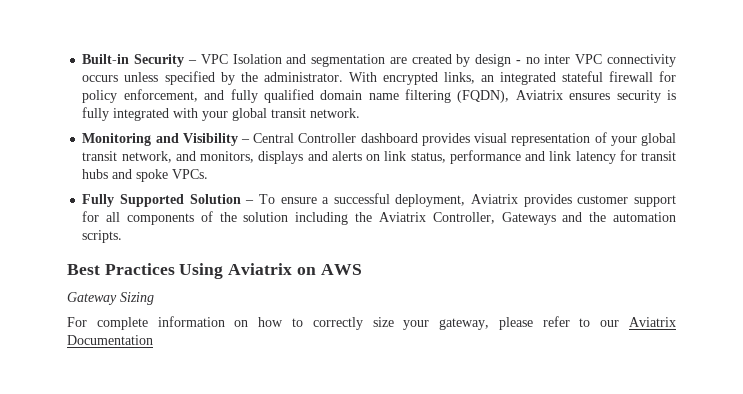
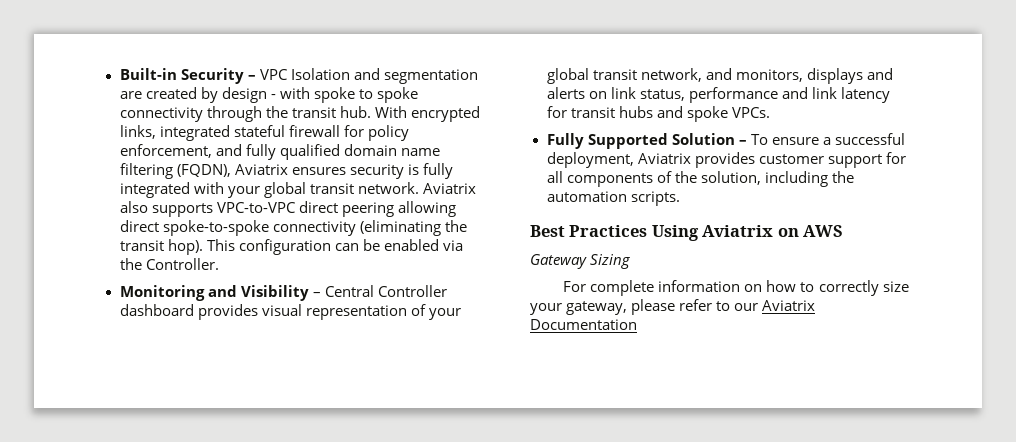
- Built-in Security – VPC Isolation and segmentation are created by design - no inter VPC connectivity occurs unless specified by the administrator.
+ Built-in Security – VPC Isolation and segmentation are created by design - with spoke to spoke connectivity through the transit hub.
- With encrypted links, an integrated stateful firewall for policy enforcement, and fully qualified domain name filtering (FQDN), Aviatrix ensures security is fully integrated with your global transit network.
+ With encrypted links, integrated stateful firewall for policy enforcement, and fully qualified domain name filtering (FQDN), Aviatrix ensures security is fully integrated with your global transit network. Aviatrix also supports VPC-to-VPC direct peering allowing direct spoke-to-spoke connectivity (eliminating the transit hop). This configuration can be enabled via the Controller.
- Fully Supported Solution – To ensure a successful deployment, Aviatrix provides customer support for all components of the solution including the Aviatrix Controller, Gateways and the automation scripts.
+ Fully Supported Solution – To ensure a successful deployment, Aviatrix provides customer support for all components of the solution, including the automation scripts.

